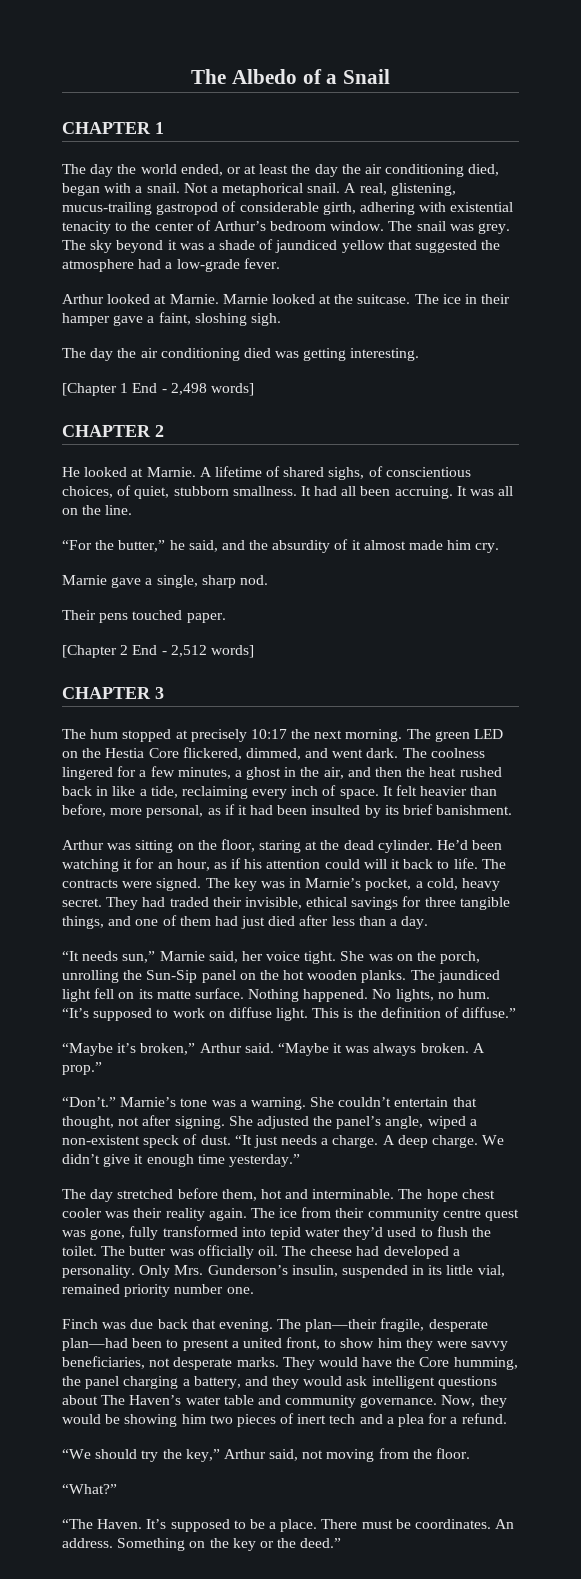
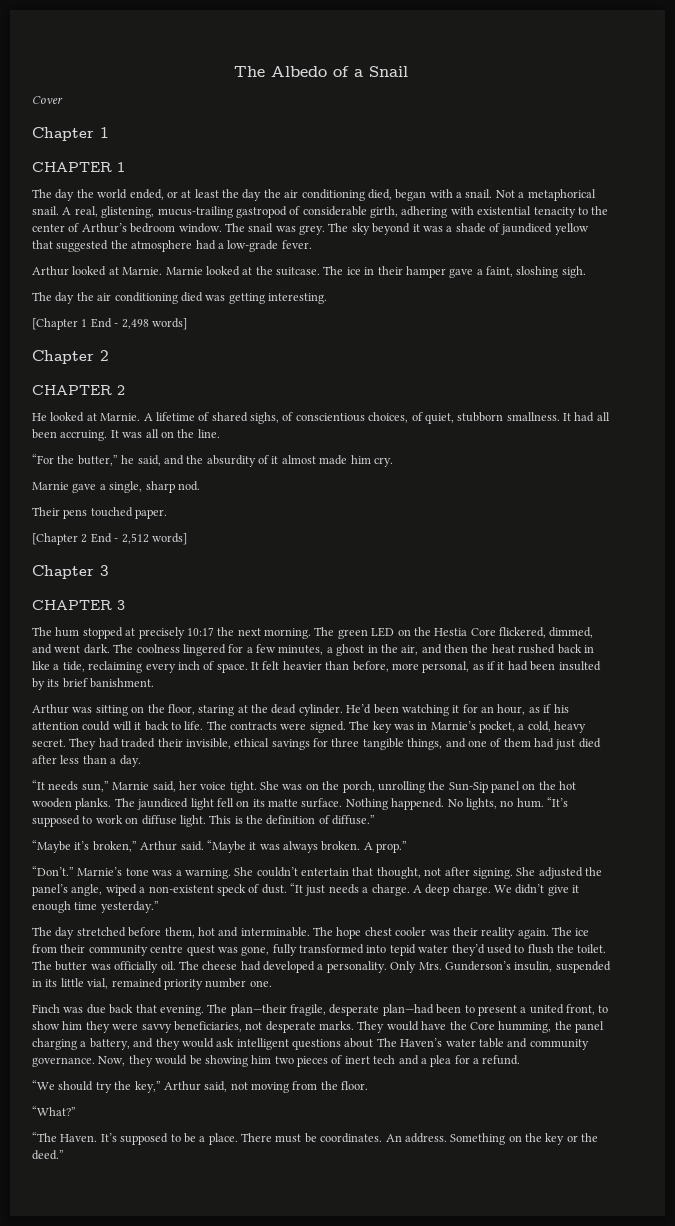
+ Cover
+ Chapter 1
+ Chapter 2
+ Chapter 3

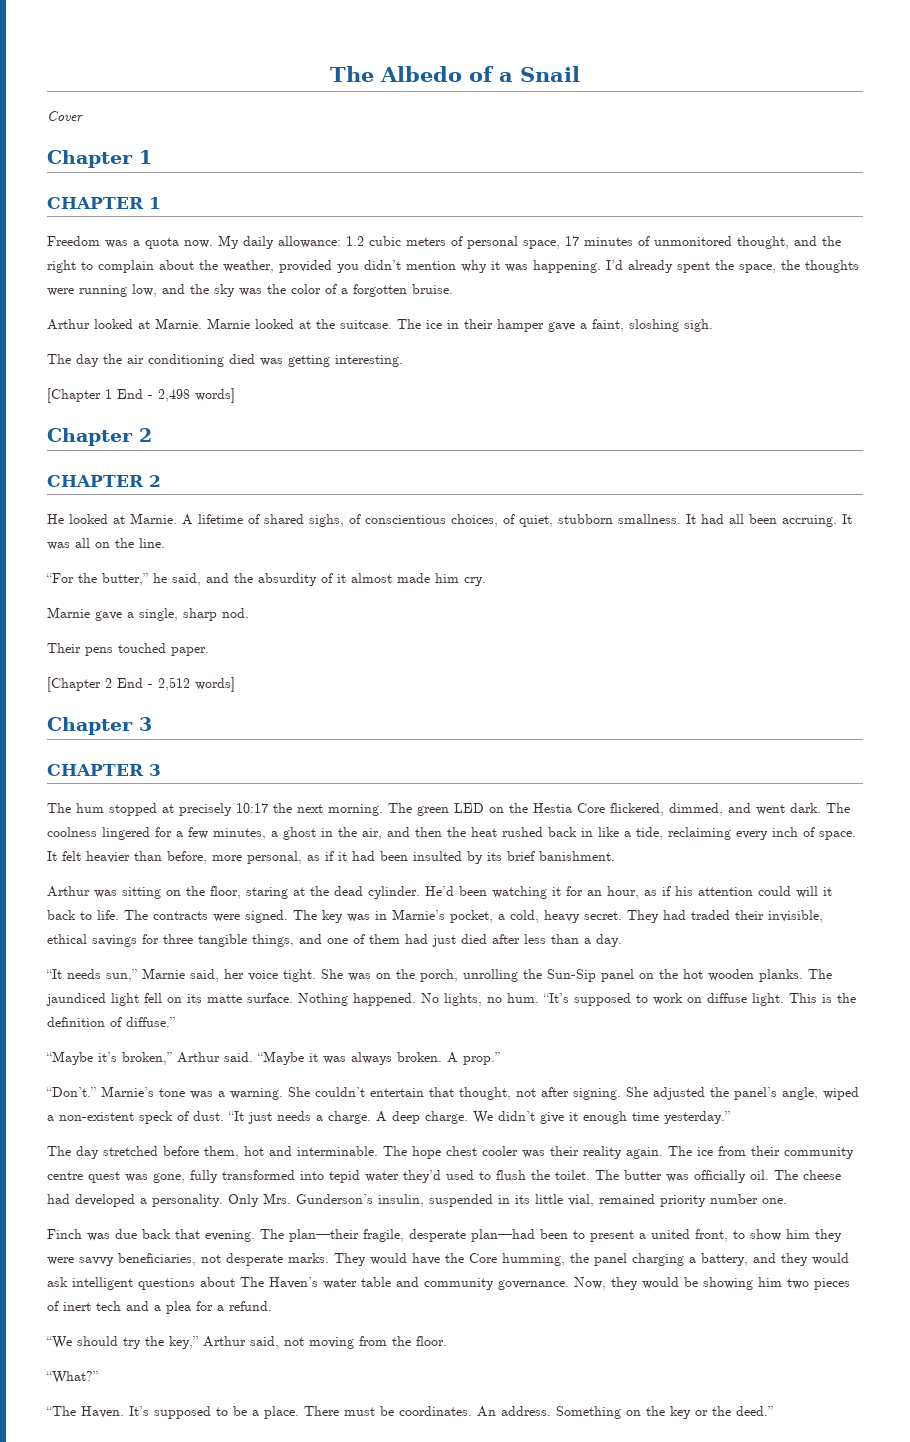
- The day the world ended, or at least the day the air conditioning died, began with a snail. Not a metaphorical snail. A real, glistening, mucus-trailing gastropod of considerable girth, adhering with existential tenacity to the center of Arthur’s bedroom window. The snail was grey. The sky beyond it was a shade of jaundiced yellow that suggested the atmosphere had a low-grade fever.
+ Freedom was a quota now. My daily allowance: 1.2 cubic meters of personal space, 17 minutes of unmonitored thought, and the right to complain about the weather, provided you didn’t mention why it was happening. I’d already spent the space, the thoughts were running low, and the sky was the color of a forgotten bruise.

